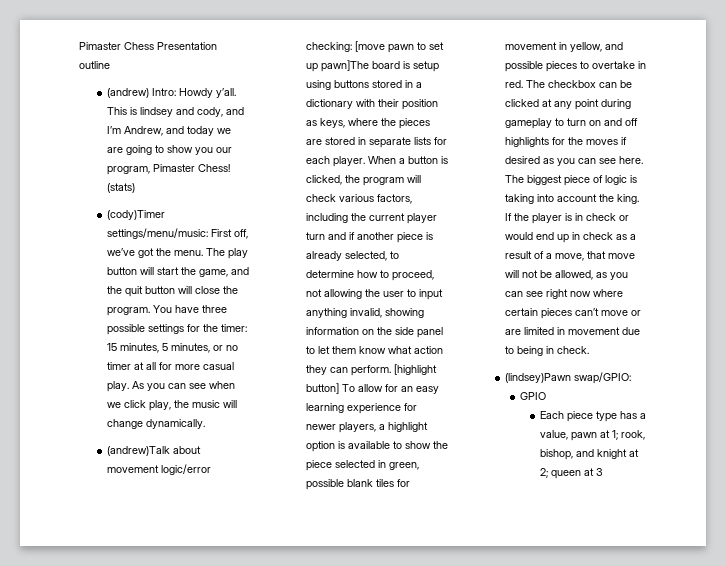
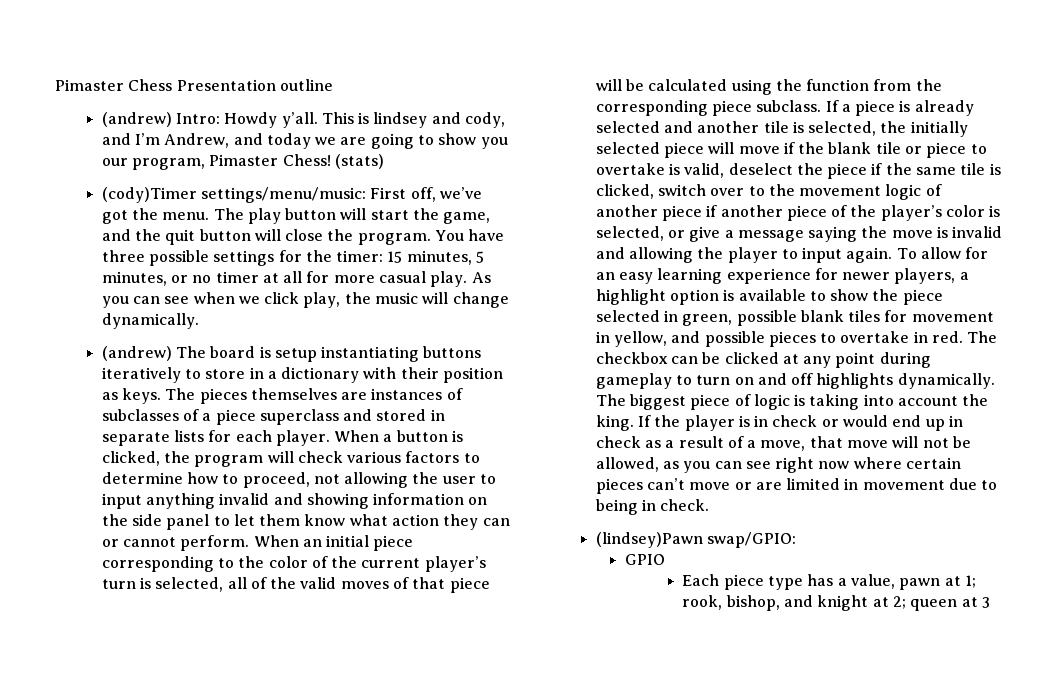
- (andrew)Talk about movement logic/error checking: [move pawn to set up pawn]The board is setup using buttons stored in a dictionary with their position as keys, where the pieces are stored in separate lists for each player.
+ (andrew) The board is setup instantiating buttons iteratively to store in a dictionary with their position as keys. The pieces themselves are instances of subclasses of a piece superclass and stored in separate lists for each player.
- When a button is clicked, the program will check various factors, including the current player turn and if another piece is already selected, to determine how to proceed, not allowing the user to input anything invalid, showing information on the side panel to let them know what action they can perform. [highlight button] To allow for an easy learning experience for newer players, a highlight option is available to show the piece selected in green, possible blank tiles for movement in yellow, and possible pieces to overtake in red.
+ When a button is clicked, the program will check various factors to determine how to proceed, not allowing the user to input anything invalid and showing information on the side panel to let them know what action they can or cannot perform. When an initial piece corresponding to the color of the current player’s turn is selected, all of the valid moves of that piece will be calculated using the function from the corresponding piece subclass. If a piece is already selected and another tile is selected, the initially selected piece will move if the blank tile or piece to overtake is valid, deselect the piece if the same tile is clicked, switch over to the movement logic of another piece if another piece of the player’s color is selected, or give a message saying the move is invalid and allowing the player to input again. To allow for an easy learning experience for newer players, a highlight option is available to show the piece selected in green, possible blank tiles for movement in yellow, and possible pieces to overtake in red.
- The checkbox can be clicked at any point during gameplay to turn on and off highlights for the moves if desired as you can see here.
+ The checkbox can be clicked at any point during gameplay to turn on and off highlights dynamically.

